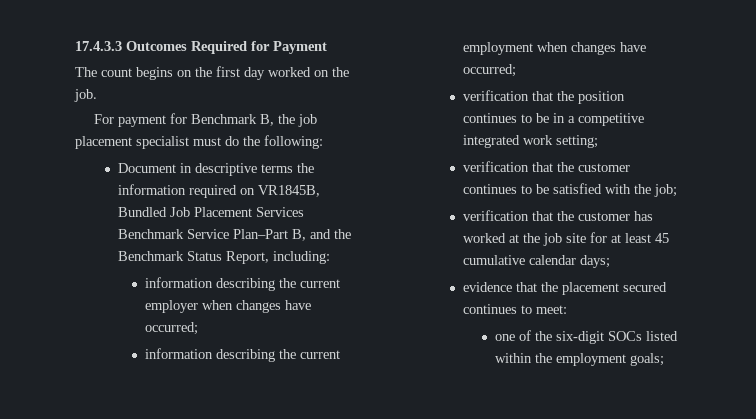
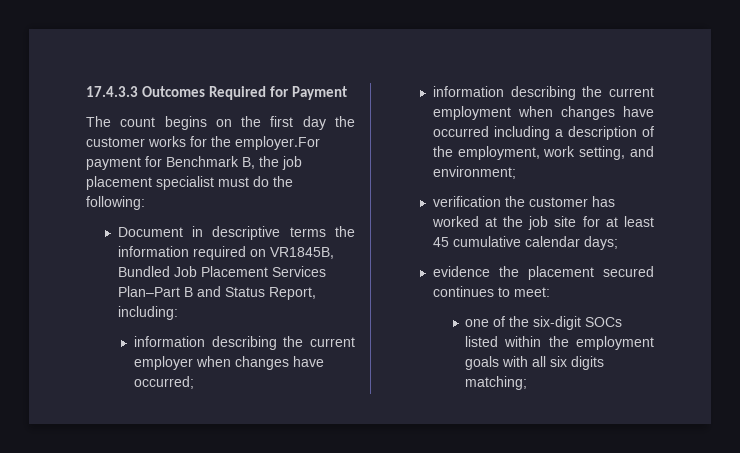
- The count begins on the first day worked on the job.
- For payment for Benchmark B, the job placement specialist must do the following:
+ The count begins on the first day the customer works for the employer.For payment for Benchmark B, the job placement specialist must do the following:
- Document in descriptive terms the information required on VR1845B, Bundled Job Placement Services Benchmark Service Plan–Part B, and the Benchmark Status Report, including:
+ Document in descriptive terms the information required on VR1845B, Bundled Job Placement Services Plan–Part B and Status Report, including:
- information describing the current employment when changes have occurred;
- verification that the position continues to be in a competitive integrated work setting;
- verification that the customer continues to be satisfied with the job;
- verification that the customer has worked at the job site for at least 45 cumulative calendar days;
+ information describing the current employment when changes have occurred including a description of the employment, work setting, and environment;
+ verification the customer has worked at the job site for at least 45 cumulative calendar days;
- evidence that the placement secured continues to meet:
+ evidence the placement secured continues to meet:
- one of the six-digit SOCs listed within the employment goals;
+ one of the six-digit SOCs listed within the employment goals with all six digits matching;

